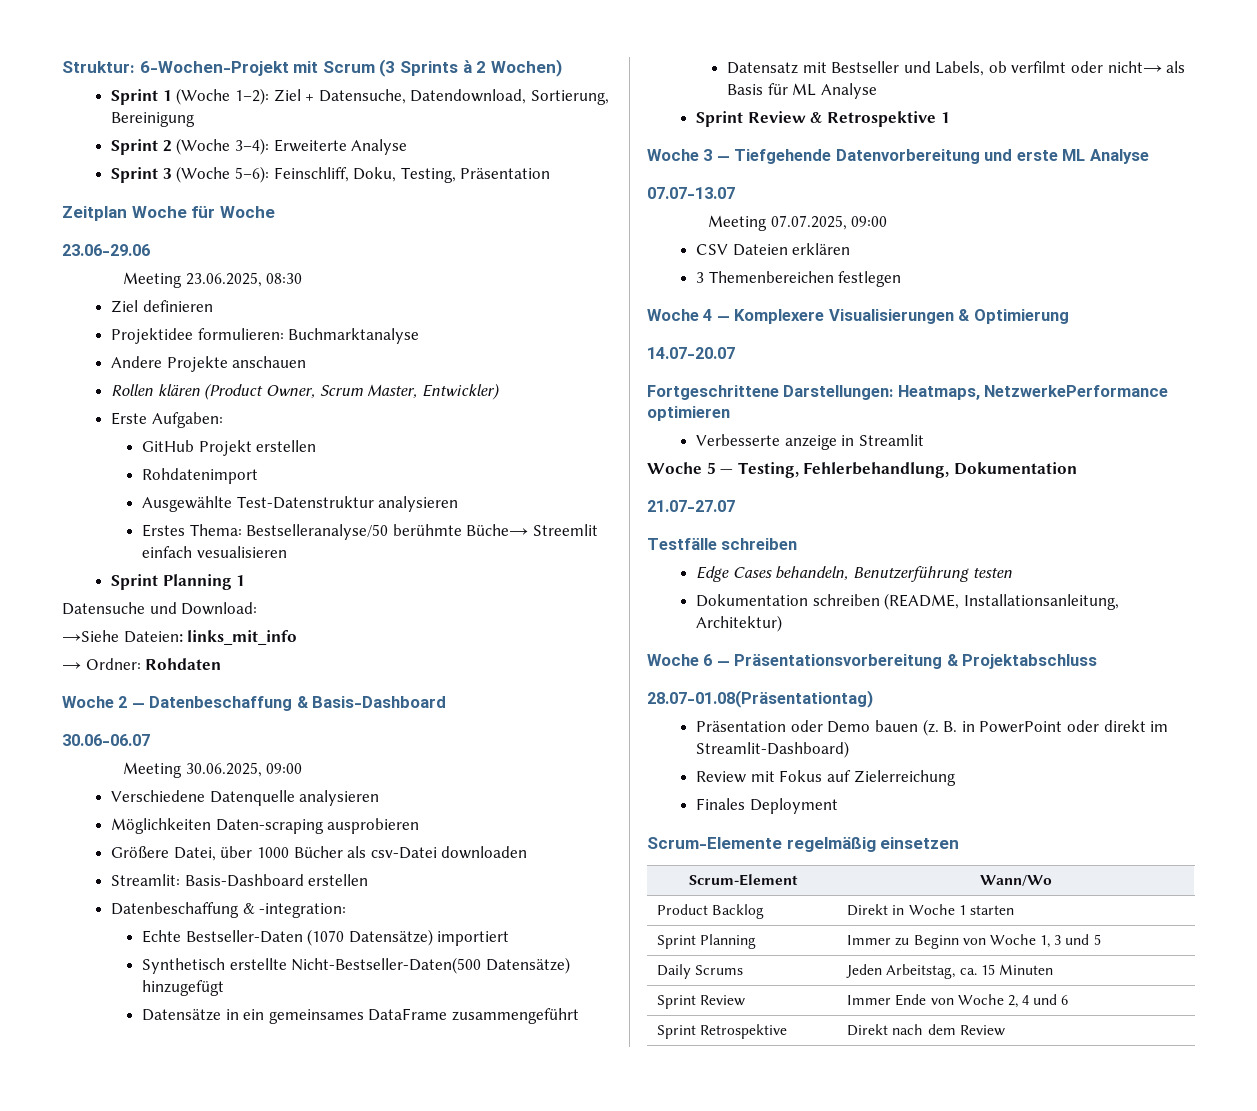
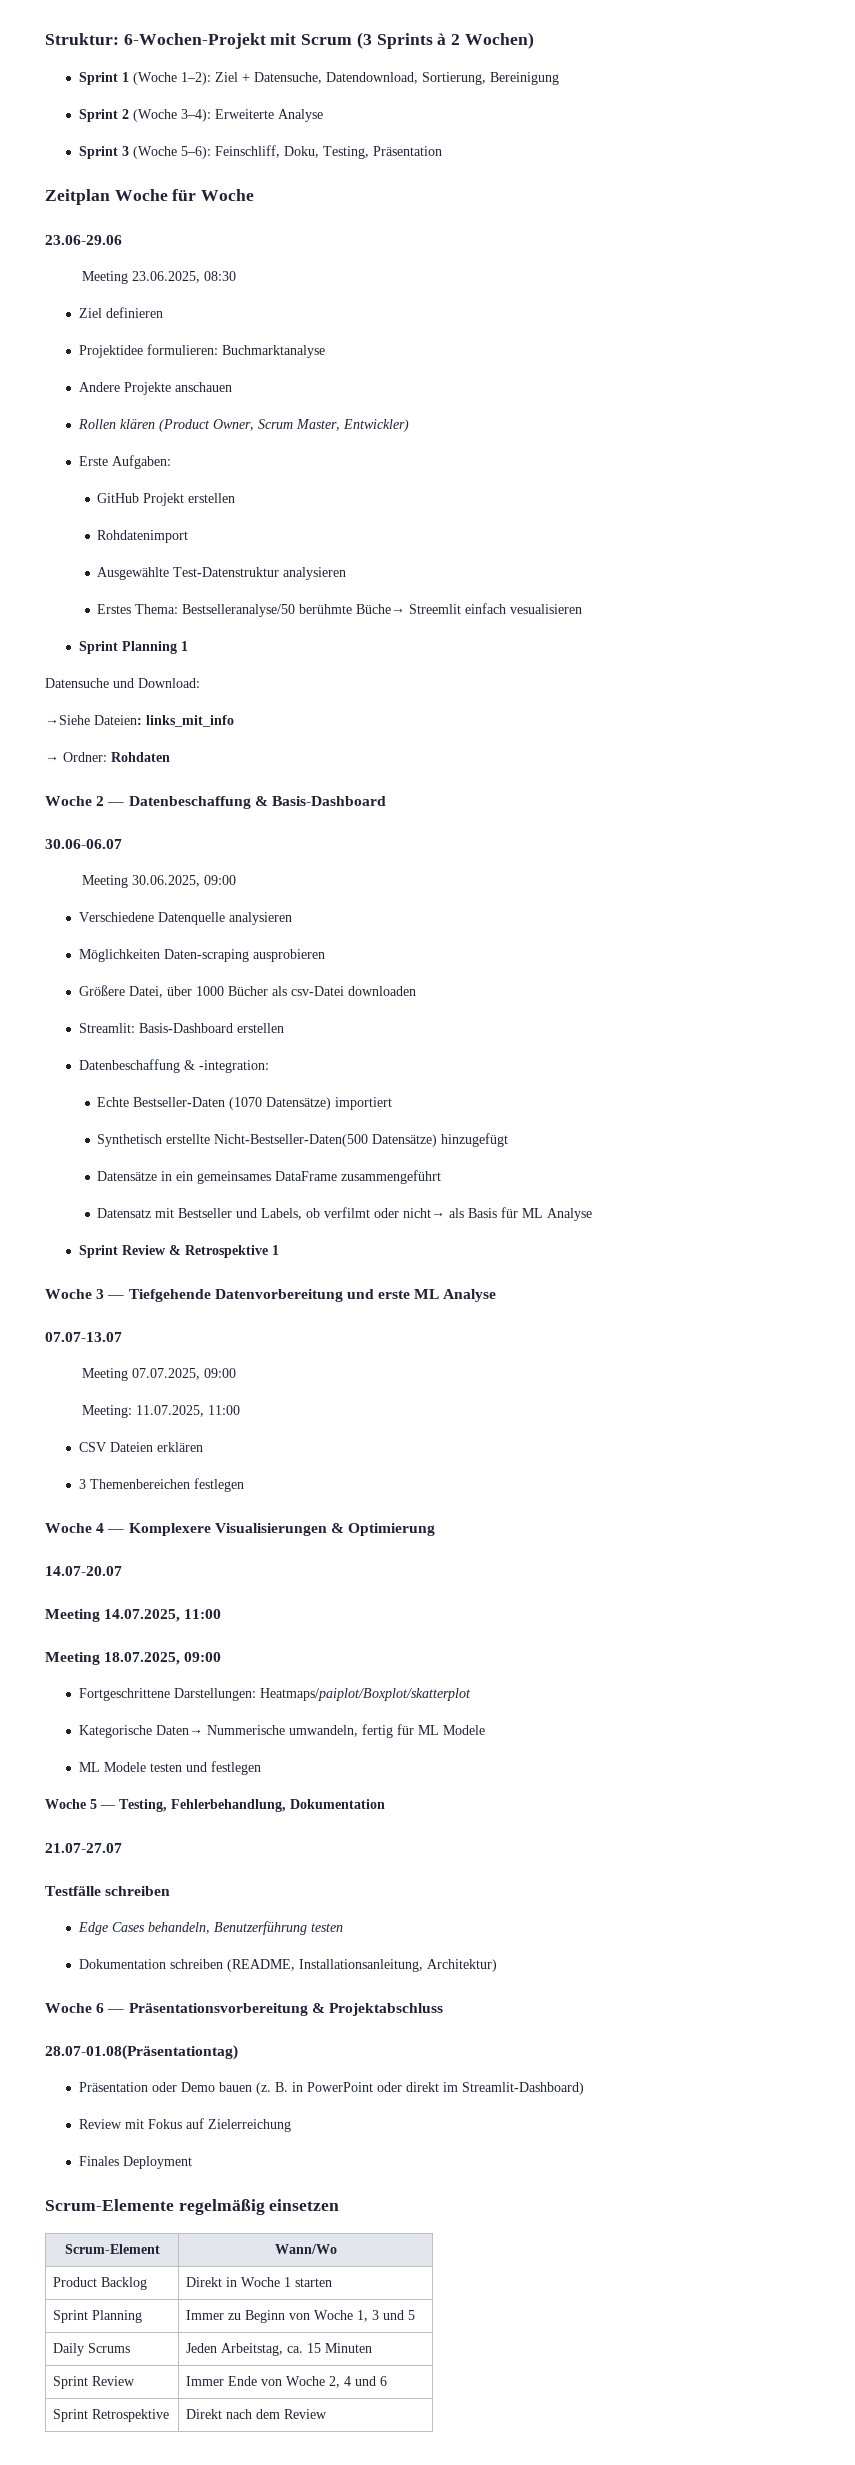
+ Meeting: 11.07.2025, 11:00
- Fortgeschrittene Darstellungen: Heatmaps, NetzwerkePerformance optimieren
- Verbesserte anzeige in Streamlit
+ Meeting 14.07.2025, 11:00
+ Meeting 18.07.2025, 09:00
+ Fortgeschrittene Darstellungen: Heatmaps/paiplot/Boxplot/skatterplot
+ Kategorische Daten→ Nummerische umwandeln, fertig für ML Modele
+ ML Modele testen und festlegen

